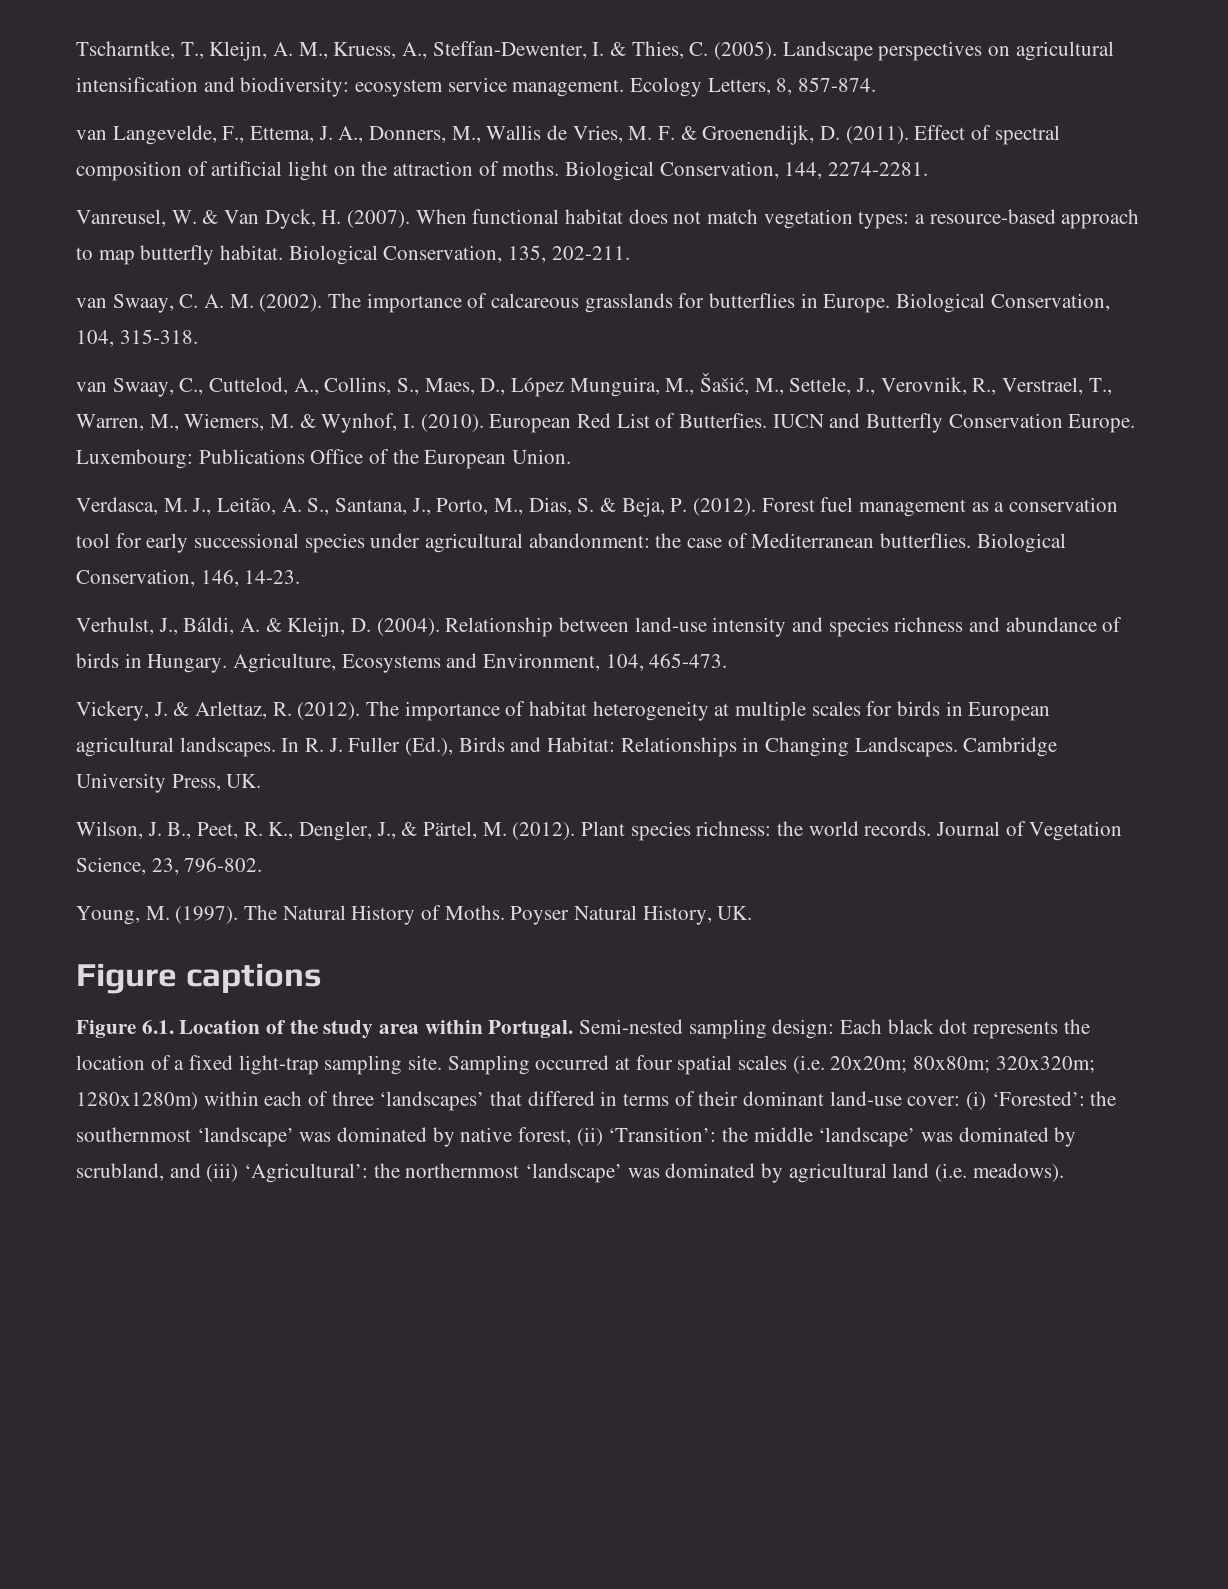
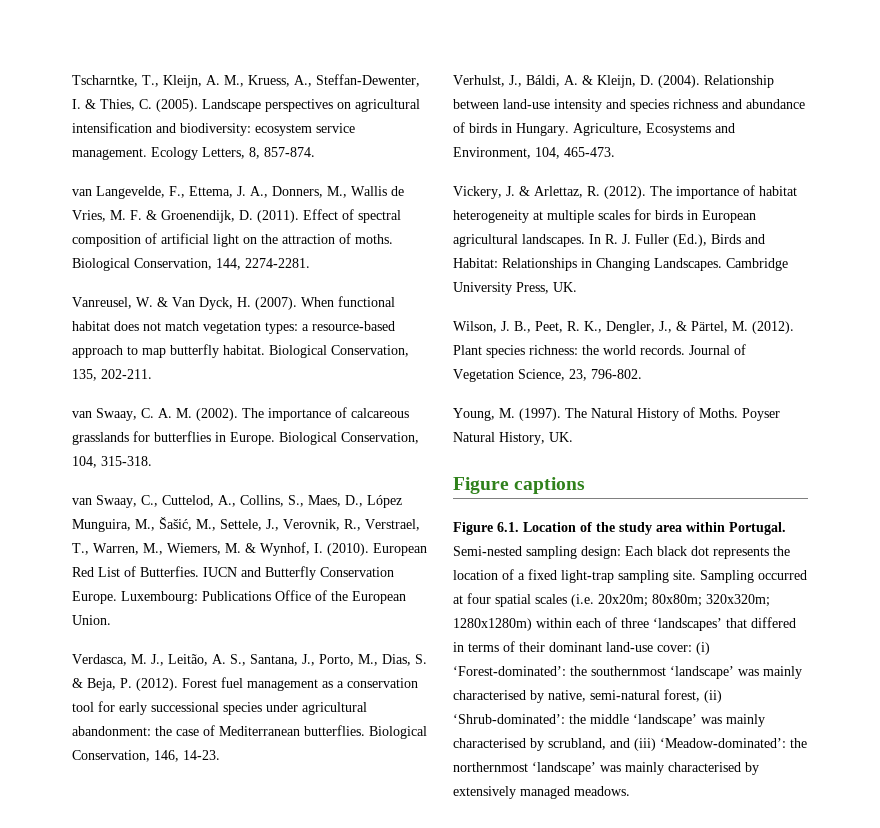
- Sampling occurred at four spatial scales (i.e. 20x20m; 80x80m; 320x320m; 1280x1280m) within each of three ‘landscapes’ that differed in terms of their dominant land-use cover: (i) ‘Forested’: the southernmost ‘landscape’ was dominated by native forest, (ii) ‘Transition’: the middle ‘landscape’ was dominated by scrubland, and (iii) ‘Agricultural’: the northernmost ‘landscape’ was dominated by agricultural land (i.e. meadows).
+ Sampling occurred at four spatial scales (i.e. 20x20m; 80x80m; 320x320m; 1280x1280m) within each of three ‘landscapes’ that differed in terms of their dominant land-use cover: (i) ‘Forest-dominated’: the southernmost ‘landscape’ was mainly characterised by native, semi-natural forest, (ii) ‘Shrub-dominated’: the middle ‘landscape’ was mainly characterised by scrubland, and (iii) ‘Meadow-dominated’: the northernmost ‘landscape’ was mainly characterised by extensively managed meadows.

